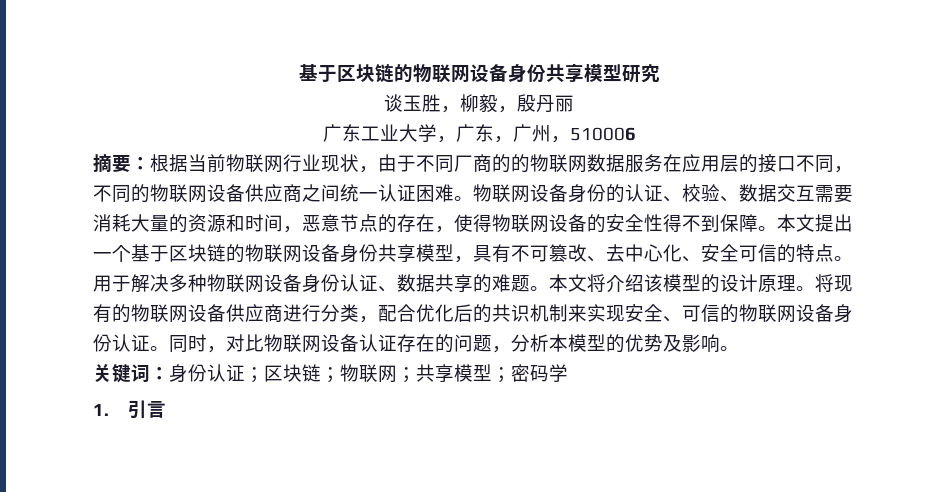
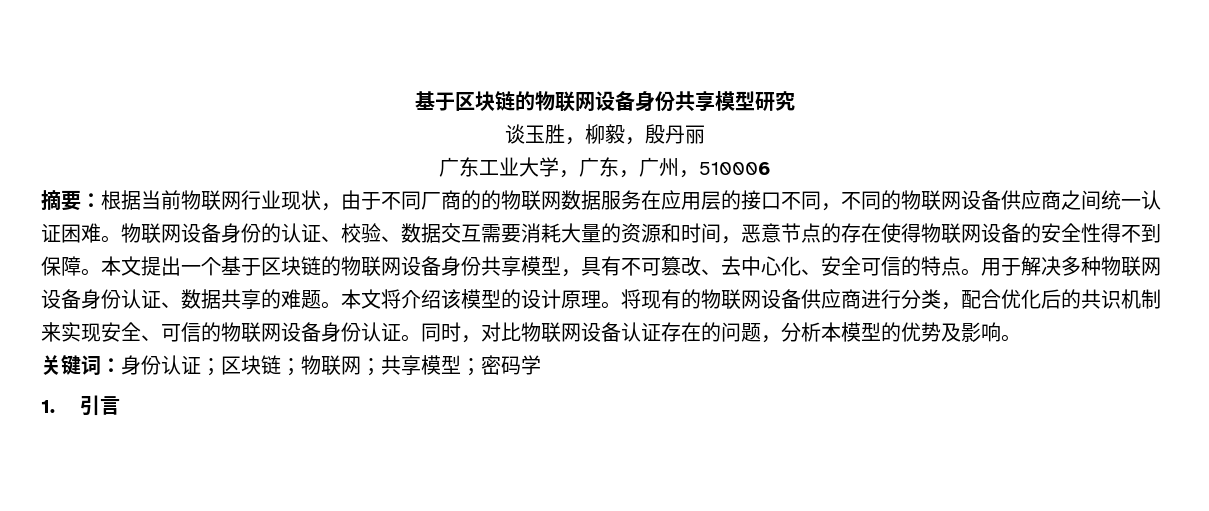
- 物联网设备身份的认证、校验、数据交互需要消耗大量的资源和时间，恶意节点的存在，使得物联网设备的安全性得不到保障。
+ 物联网设备身份的认证、校验、数据交互需要消耗大量的资源和时间，恶意节点的存在使得物联网设备的安全性得不到保障。

